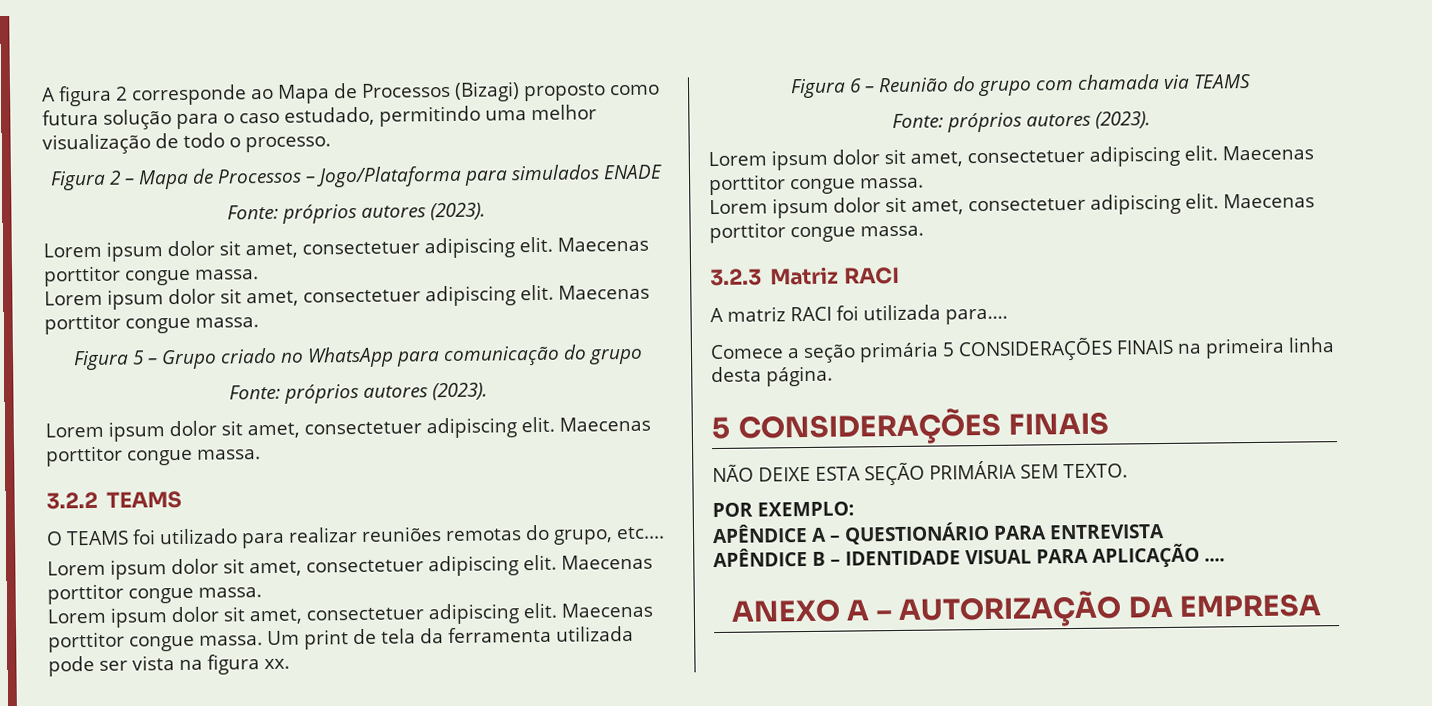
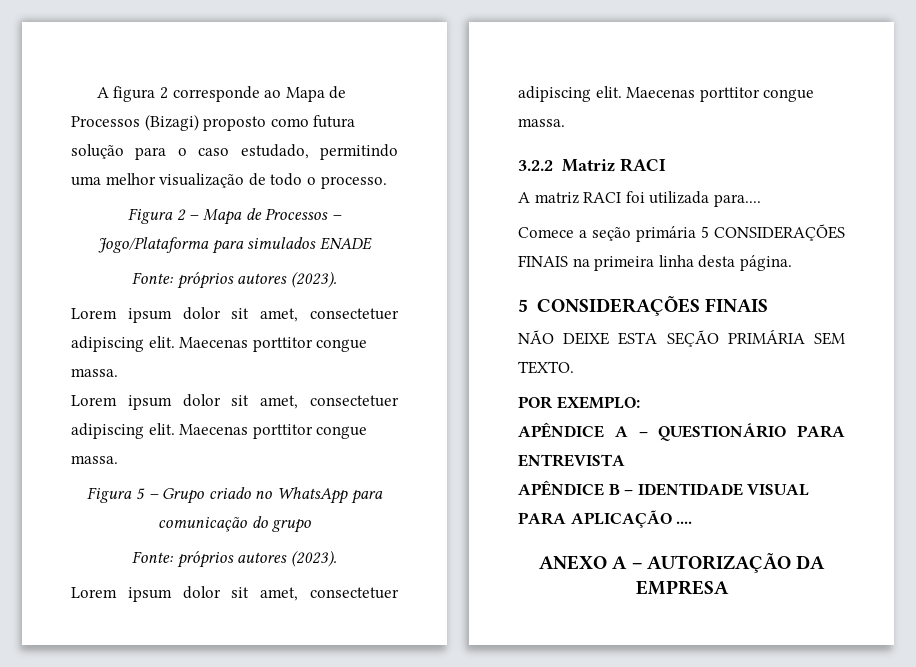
- 3.2.2 TEAMS
- O TEAMS foi utilizado para realizar reuniões remotas do grupo, etc....
- Lorem ipsum dolor sit amet, consectetuer adipiscing elit. Maecenas porttitor congue massa.
- Lorem ipsum dolor sit amet, consectetuer adipiscing elit. Maecenas porttitor congue massa. Um print de tela da ferramenta utilizada pode ser vista na figura xx.
- Figura 6 – Reunião do grupo com chamada via TEAMS
- Fonte: próprios autores (2023).
- Lorem ipsum dolor sit amet, consectetuer adipiscing elit. Maecenas porttitor congue massa.
- Lorem ipsum dolor sit amet, consectetuer adipiscing elit. Maecenas porttitor congue massa.
- 3.2.3 Matriz RACI
+ 3.2.2 Matriz RACI

